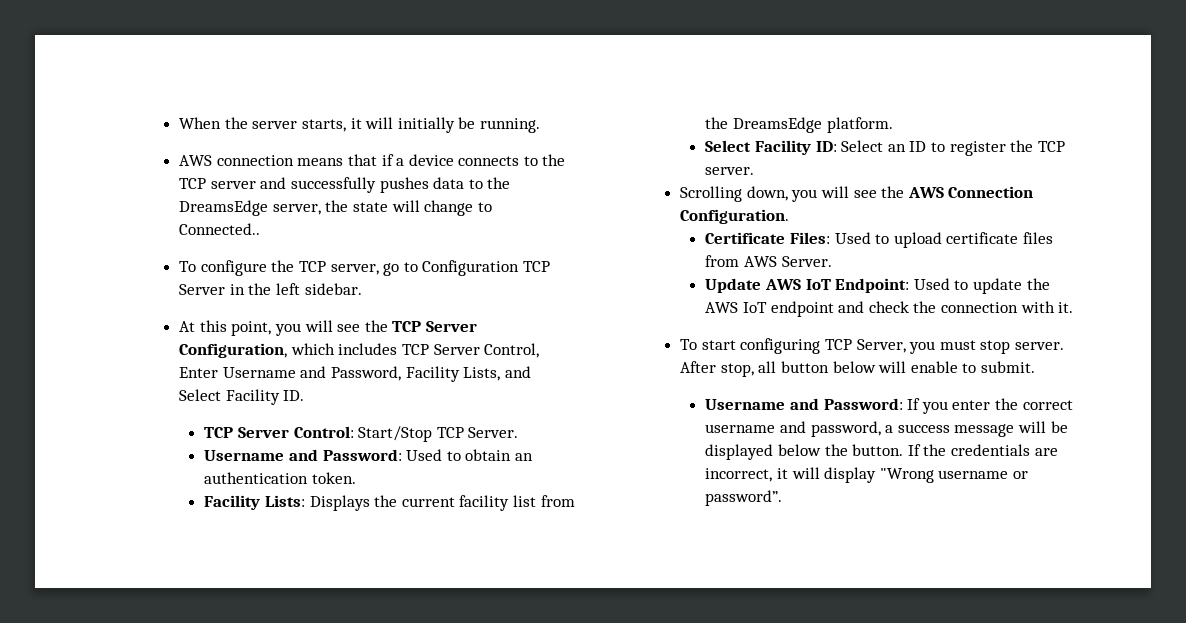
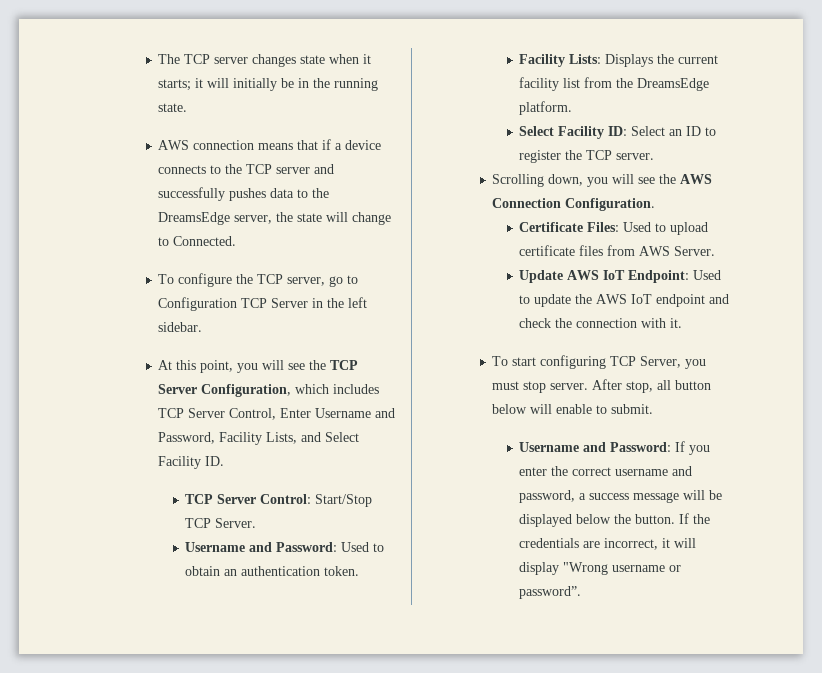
- When the server starts, it will initially be running.
+ The TCP server changes state when it starts; it will initially be in the running state.
- AWS connection means that if a device connects to the TCP server and successfully pushes data to the DreamsEdge server, the state will change to Connected..
+ AWS connection means that if a device connects to the TCP server and successfully pushes data to the DreamsEdge server, the state will change to Connected.

